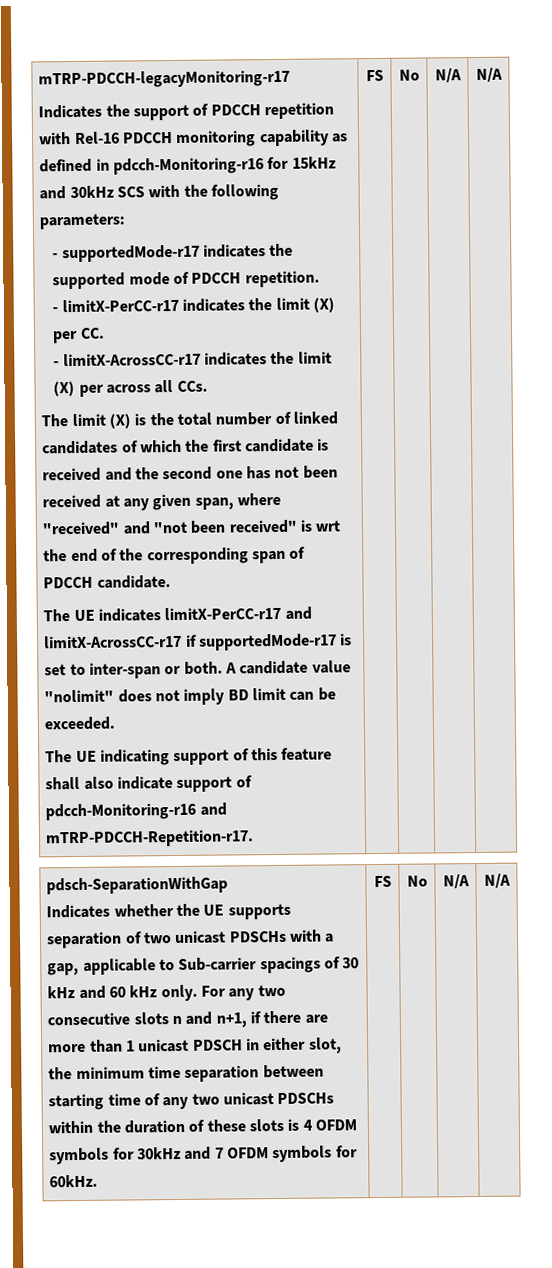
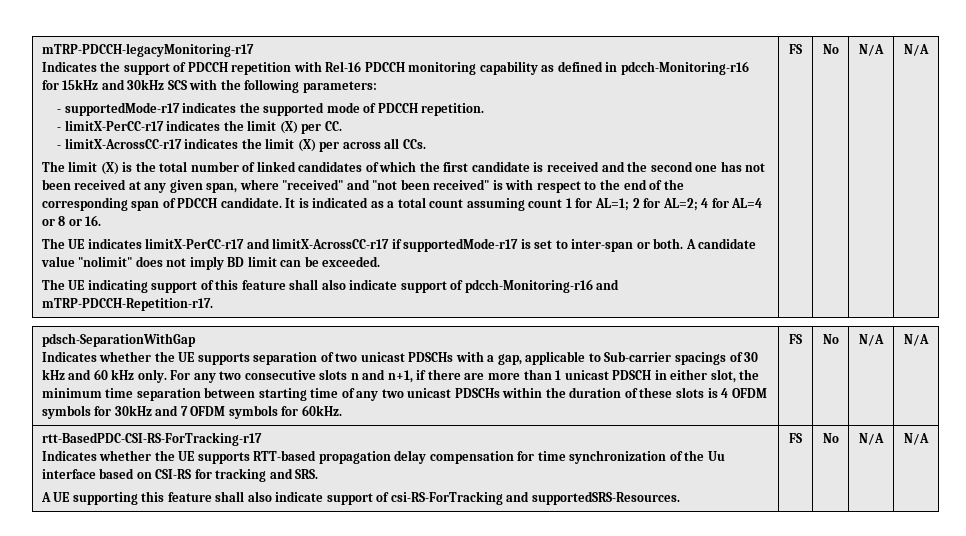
- The limit (X) is the total number of linked candidates of which the first candidate is received and the second one has not been received at any given span, where "received" and "not been received" is wrt the end of the corresponding span of PDCCH candidate.
+ The limit (X) is the total number of linked candidates of which the first candidate is received and the second one has not been received at any given span, where "received" and "not been received" is with respect to the end of the corresponding span of PDCCH candidate. It is indicated as a total count assuming count 1 for AL=1; 2 for AL=2; 4 for AL=4 or 8 or 16.
+ rtt-BasedPDC-CSI-RS-ForTracking-r17
+ Indicates whether the UE supports RTT-based propagation delay compensation for time synchronization of the Uu interface based on CSI-RS for tracking and SRS.
+ A UE supporting this feature shall also indicate support of csi-RS-ForTracking and supportedSRS-Resources. | FS | No | N/A | N/A

